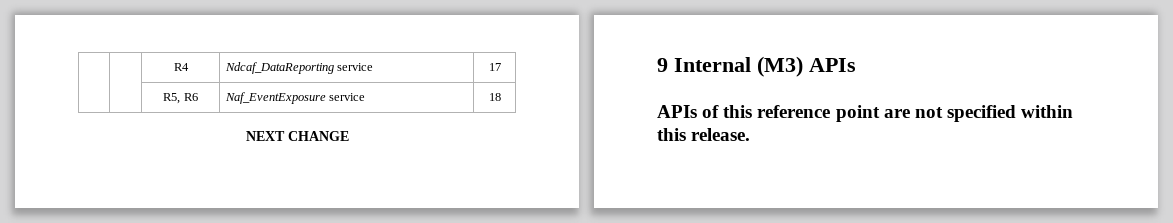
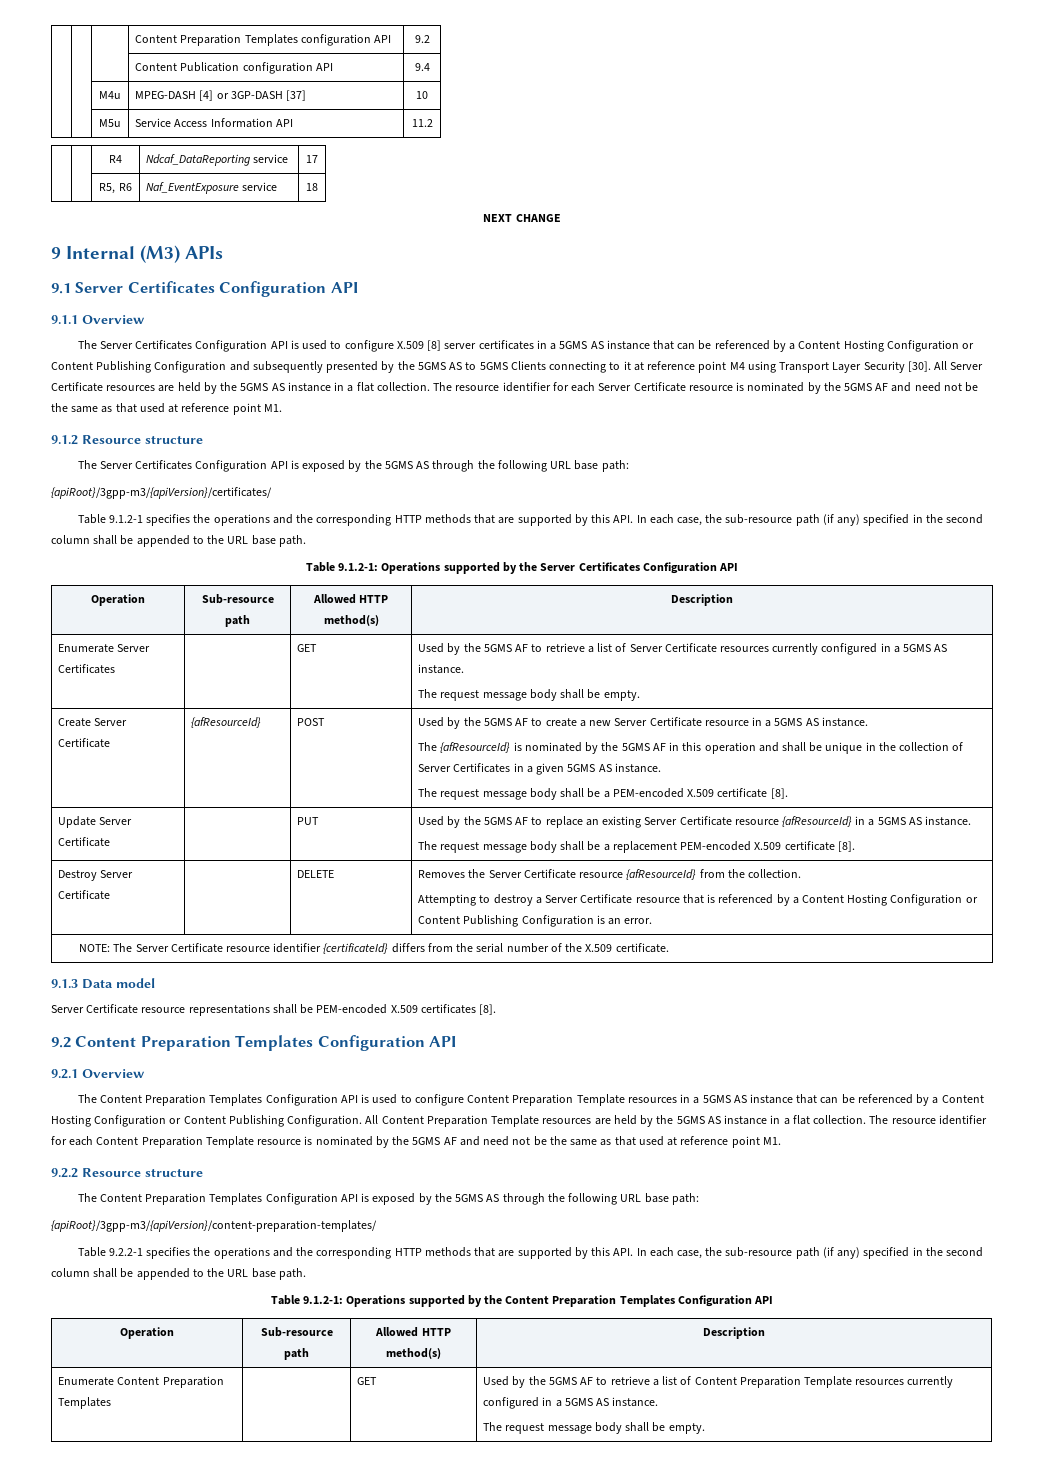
+ | | | Content Preparation Templates configuration API | 9.2
+ | | | Content Publication configuration API | 9.4
+ | | M4u | MPEG-DASH [4] or 3GP-DASH [37] | 10
+ | | M5u | Service Access Information API | 11.2
- APIs of this reference point are not specified within this release.
+ 9.1 Server Certificates Configuration API
+ 9.1.1 Overview
+ The Server Certificates Configuration API is used to configure X.509 [8] server certificates in a 5GMS AS instance that can be referenced by a Content Hosting Configuration or Content Publishing Configuration and subsequently presented by the 5GMS AS to 5GMS Clients connecting to it at reference point M4 using Transport Layer Security [30]. All Server Certificate resources are held by the 5GMS AS instance in a flat collection. The resource identifier for each Server Certificate resource is nominated by the 5GMS AF and need not be the same as that used at reference point M1.
+ 9.1.2 Resource structure
+ The Server Certificates Configuration API is exposed by the 5GMS AS through the following URL base path:
+ {apiRoot}/3gpp-m3/{apiVersion}/certificates/
+ Table 9.1.2-1 specifies the operations and the corresponding HTTP methods that are supported by this API. In each case, the sub-resource path (if any) specified in the second column shall be appended to the URL base path.
+ Table 9.1.2-1: Operations supported by the Server Certificates Configuration API
+ Operation | Sub-resource path | Allowed HTTP method(s) | Description
+ Enumerate Server Certificates | | GET | Used by the 5GMS AF to retrieve a list of Server Certificate resources currently configured in a 5GMS AS instance.
+ The request message body shall be empty.
+ Create Server Certificate | {afResourceId} | POST | Used by the 5GMS AF to create a new Server Certificate resource in a 5GMS AS instance.
+ The {afResourceId} is nominated by the 5GMS AF in this operation and shall be unique in the collection of Server Certificates in a given 5GMS AS instance.
+ The request message body shall be a PEM-encoded X.509 certificate [8].
+ Update Server Certificate | | PUT | Used by the 5GMS AF to replace an existing Server Certificate resource {afResourceId} in a 5GMS AS instance.
+ The request message body shall be a replacement PEM-encoded X.509 certificate [8].
+ Destroy Server Certificate | | DELETE | Removes the Server Certificate resource {afResourceId} from the collection.
+ Attempting to destroy a Server Certificate resource that is referenced by a Content Hosting Configuration or Content Publishing Configuration is an error.
+ NOTE: The Server Certificate resource identifier {certificateId} differs from the serial number of the X.509 certificate.
+ 9.1.3 Data model
+ Server Certificate resource representations shall be PEM-encoded X.509 certificates [8].
+ 9.2 Content Preparation Templates Configuration API
+ 9.2.1 Overview
+ The Content Preparation Templates Configuration API is used to configure Content Preparation Template resources in a 5GMS AS instance that can be referenced by a Content Hosting Configuration or Content Publishing Configuration. All Content Preparation Template resources are held by the 5GMS AS instance in a flat collection. The resource identifier for each Content Preparation Template resource is nominated by the 5GMS AF and need not be the same as that used at reference point M1.
+ 9.2.2 Resource structure
+ The Content Preparation Templates Configuration API is exposed by the 5GMS AS through the following URL base path:
+ {apiRoot}/3gpp-m3/{apiVersion}/content-preparation-templates/
+ Table 9.2.2-1 specifies the operations and the corresponding HTTP methods that are supported by this API. In each case, the sub-resource path (if any) specified in the second column shall be appended to the URL base path.
+ Table 9.1.2-1: Operations supported by the Content Preparation Templates Configuration API
+ Operation | Sub-resource path | Allowed HTTP method(s) | Description
+ Enumerate Content Preparation Templates | | GET | Used by the 5GMS AF to retrieve a list of Content Preparation Template resources currently configured in a 5GMS AS instance.
+ The request message body shall be empty.

